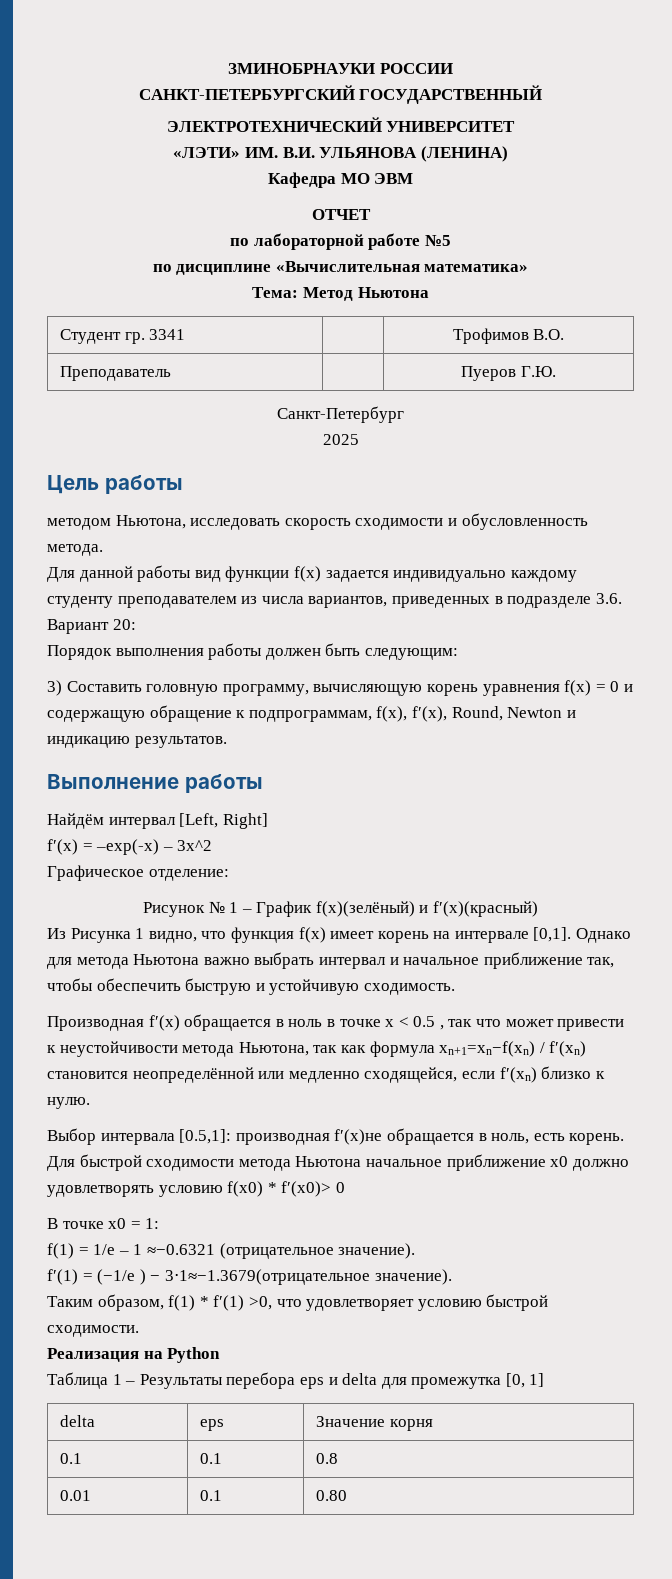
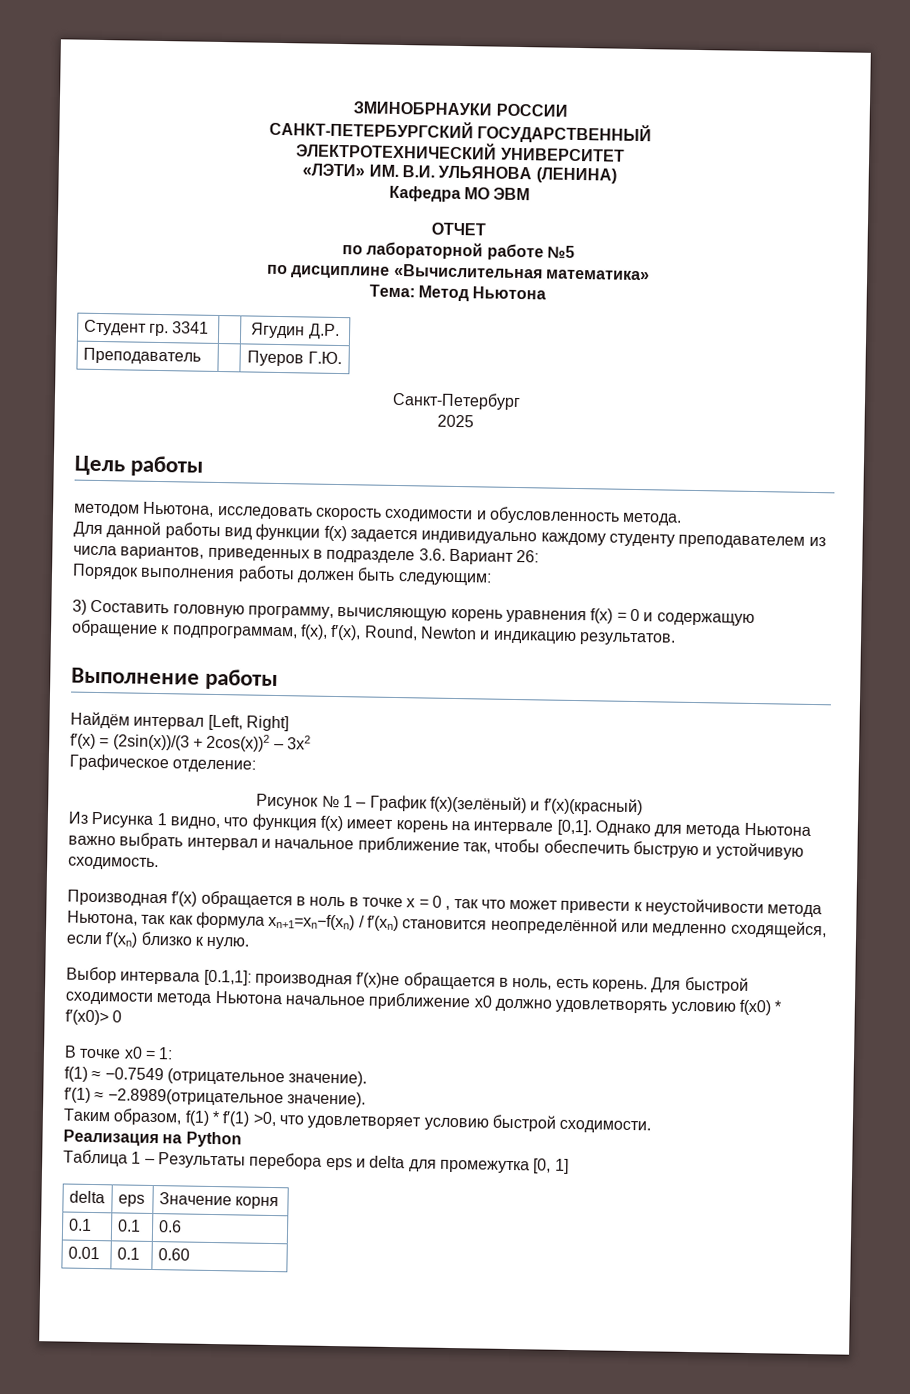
- Студент гр. 3341 | | Трофимов В.О.
+ Студент гр. 3341 | | Ягудин Д.Р.
- Для данной работы вид функции f(x) задается индивидуально каждому студенту преподавателем из числа вариантов, приведенных в подразделе 3.6. Вариант 20:
+ Для данной работы вид функции f(x) задается индивидуально каждому студенту преподавателем из числа вариантов, приведенных в подразделе 3.6. Вариант 26:
- f′(x) = –exp(-x) – 3x^2
+ f′(x) = (2sin(x))/(3 + 2cos(x))2 – 3x2
- Производная f′(x) обращается в ноль в точке x < 0.5 , так что может привести к неустойчивости метода Ньютона, так как формула xn+1=xn−f(xn) / f′(xn) становится неопределённой или медленно сходящейся, если f′(xn) близко к нулю.
+ Производная f′(x) обращается в ноль в точке x = 0 , так что может привести к неустойчивости метода Ньютона, так как формула xn+1=xn−f(xn) / f′(xn) становится неопределённой или медленно сходящейся, если f′(xn) близко к нулю.
- Выбор интервала [0.5,1]: производная f′(x)не обращается в ноль, есть корень.
+ Выбор интервала [0.1,1]: производная f′(x)не обращается в ноль, есть корень.
- f(1) = 1/e – 1 ≈−0.6321 (отрицательное значение).
- f′(1) = (−1/e ) − 3⋅1≈−1.3679(отрицательное значение).
+ f(1) ≈ −0.7549 (отрицательное значение).
+ f′(1) ≈ −2.8989(отрицательное значение).
- 0.1 | 0.1 | 0.8
+ 0.1 | 0.1 | 0.6
- 0.01 | 0.1 | 0.80
+ 0.01 | 0.1 | 0.60

